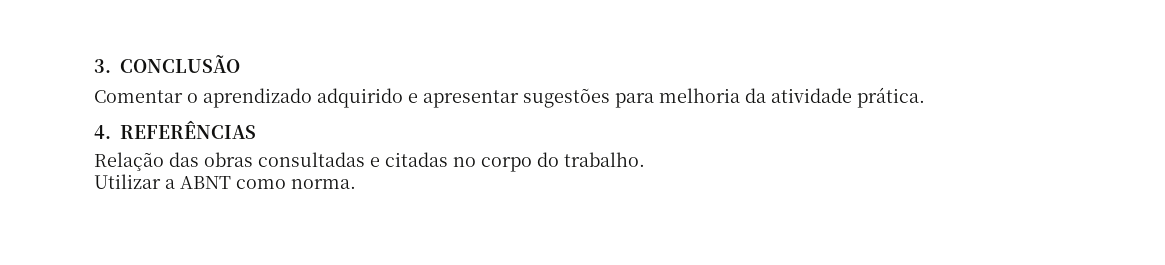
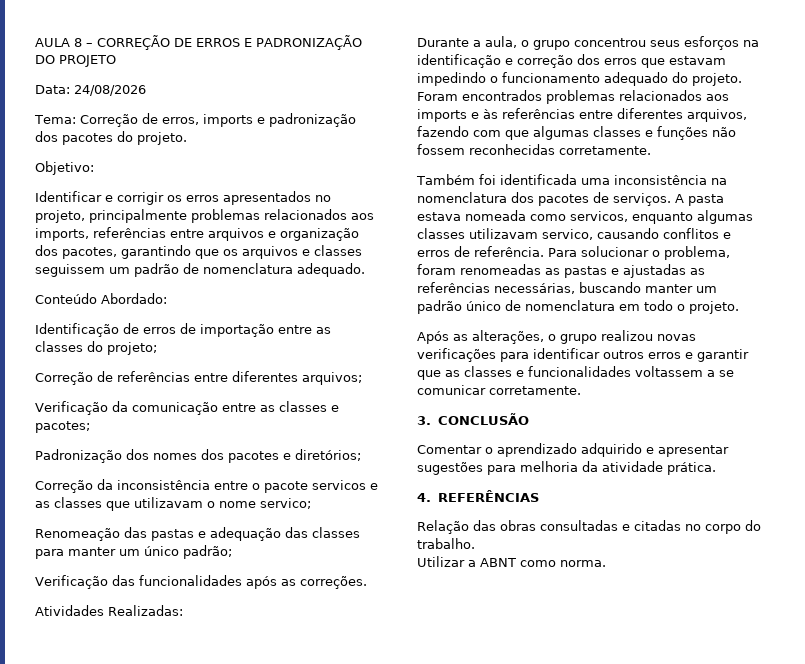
+ AULA 8 – CORREÇÃO DE ERROS E PADRONIZAÇÃO DO PROJETO
+ Data: 24/08/2026
+ Tema: Correção de erros, imports e padronização dos pacotes do projeto.
+ Objetivo:
+ Identificar e corrigir os erros apresentados no projeto, principalmente problemas relacionados aos imports, referências entre arquivos e organização dos pacotes, garantindo que os arquivos e classes seguissem um padrão de nomenclatura adequado.
+ Conteúdo Abordado:
+ Identificação de erros de importação entre as classes do projeto;
+ Correção de referências entre diferentes arquivos;
+ Verificação da comunicação entre as classes e pacotes;
+ Padronização dos nomes dos pacotes e diretórios;
+ Correção da inconsistência entre o pacote servicos e as classes que utilizavam o nome servico;
+ Renomeação das pastas e adequação das classes para manter um único padrão;
+ Verificação das funcionalidades após as correções.
+ Atividades Realizadas:
+ Durante a aula, o grupo concentrou seus esforços na identificação e correção dos erros que estavam impedindo o funcionamento adequado do projeto. Foram encontrados problemas relacionados aos imports e às referências entre diferentes arquivos, fazendo com que algumas classes e funções não fossem reconhecidas corretamente.
+ Também foi identificada uma inconsistência na nomenclatura dos pacotes de serviços. A pasta estava nomeada como servicos, enquanto algumas classes utilizavam servico, causando conflitos e erros de referência. Para solucionar o problema, foram renomeadas as pastas e ajustadas as referências necessárias, buscando manter um padrão único de nomenclatura em todo o projeto.
+ Após as alterações, o grupo realizou novas verificações para identificar outros erros e garantir que as classes e funcionalidades voltassem a se comunicar corretamente.

